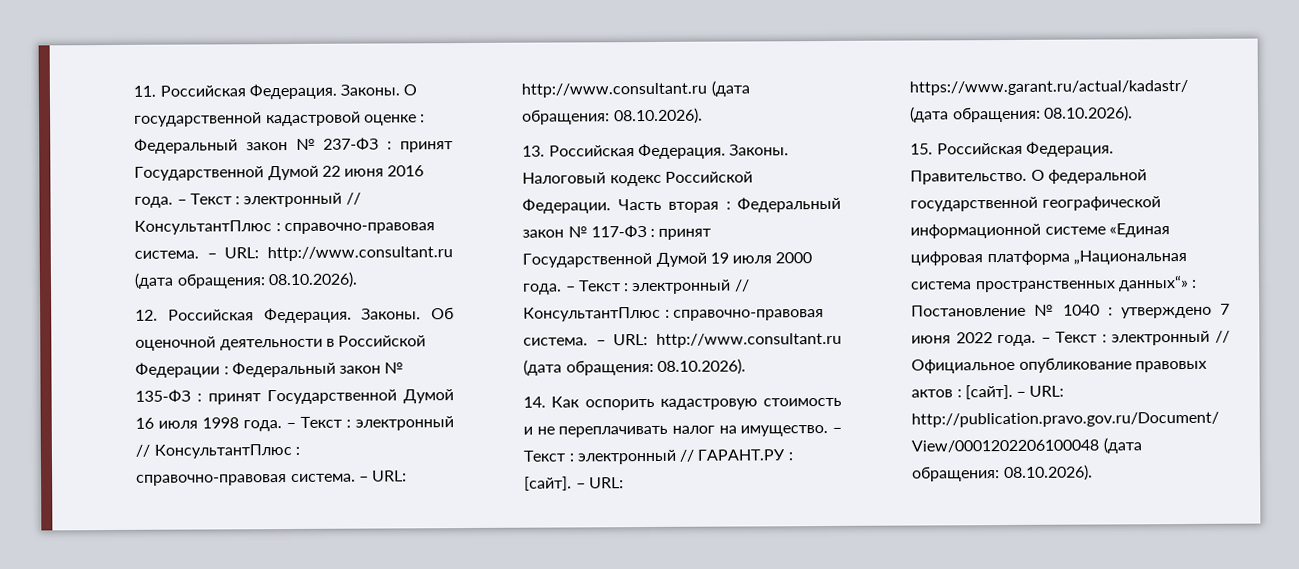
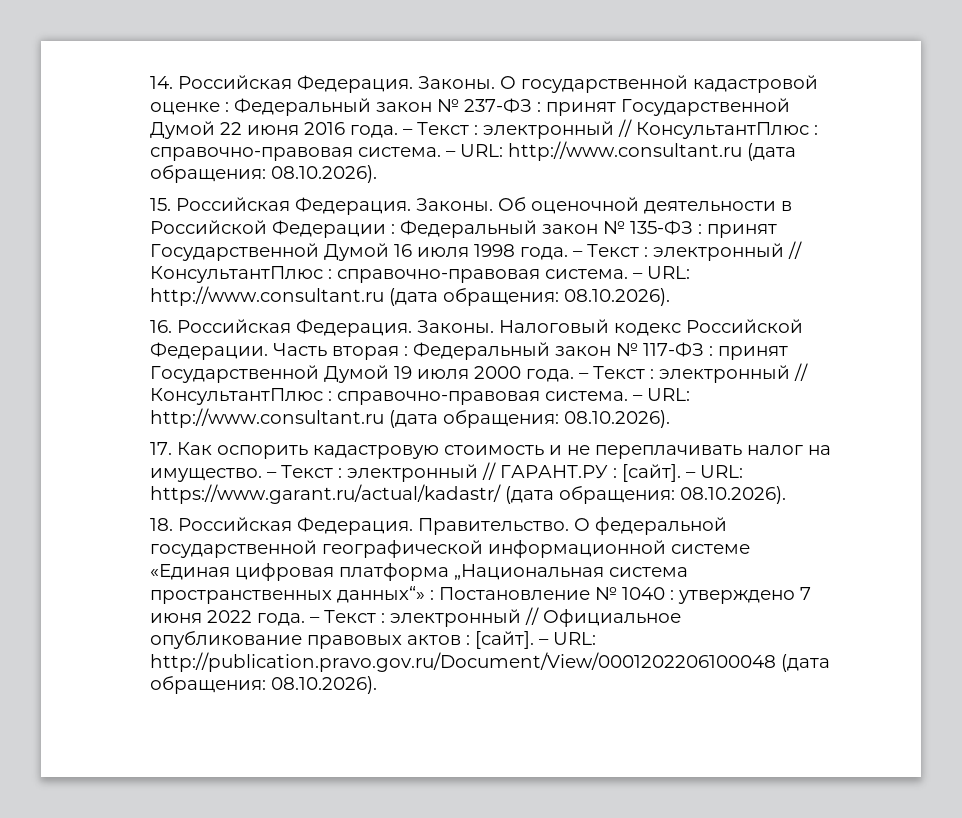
- 11. Российская Федерация.
+ 14. Российская Федерация.
- 12. Российская Федерация.
+ 15. Российская Федерация.
- 13. Российская Федерация.
+ 16. Российская Федерация.
- 14. Как оспорить кадастровую стоимость и не переплачивать налог на имущество.
+ 17. Как оспорить кадастровую стоимость и не переплачивать налог на имущество.
- 15. Российская Федерация.
+ 18. Российская Федерация.

